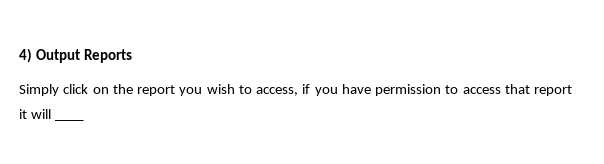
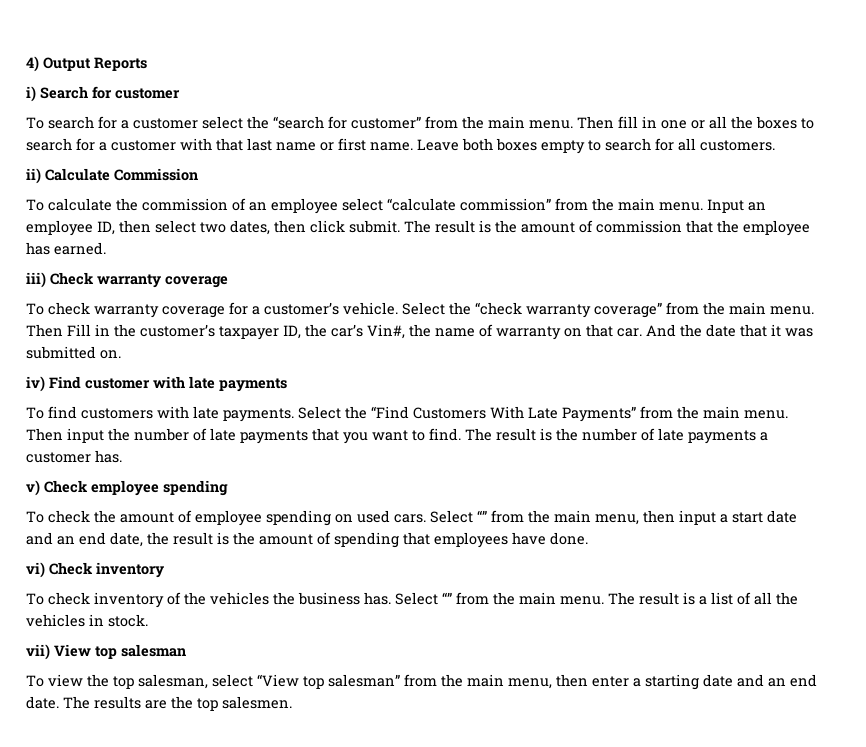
- Simply click on the report you wish to access, if you have permission to access that report it will ____
+ i) Search for customer
+ To search for a customer select the “search for customer” from the main menu. Then fill in one or all the boxes to search for a customer with that last name or first name. Leave both boxes empty to search for all customers.
+ ii) Calculate Commission
+ To calculate the commission of an employee select “calculate commission” from the main menu. Input an employee ID, then select two dates, then click submit. The result is the amount of commission that the employee has earned.
+ iii) Check warranty coverage
+ To check warranty coverage for a customer’s vehicle. Select the “check warranty coverage” from the main menu. Then Fill in the customer’s taxpayer ID, the car’s Vin#, the name of warranty on that car. And the date that it was submitted on.
+ iv) Find customer with late payments
+ To find customers with late payments. Select the “Find Customers With Late Payments” from the main menu. Then input the number of late payments that you want to find. The result is the number of late payments a customer has.
+ v) Check employee spending
+ To check the amount of employee spending on used cars. Select “” from the main menu, then input a start date and an end date, the result is the amount of spending that employees have done.
+ vi) Check inventory
+ To check inventory of the vehicles the business has. Select “” from the main menu. The result is a list of all the vehicles in stock.
+ vii) View top salesman
+ To view the top salesman, select “View top salesman” from the main menu, then enter a starting date and an end date. The results are the top salesmen.

